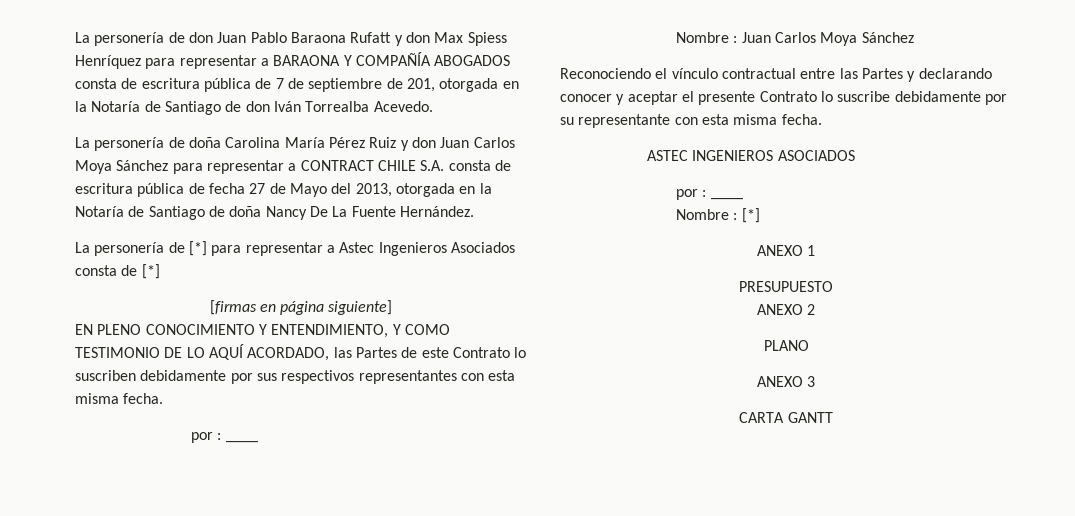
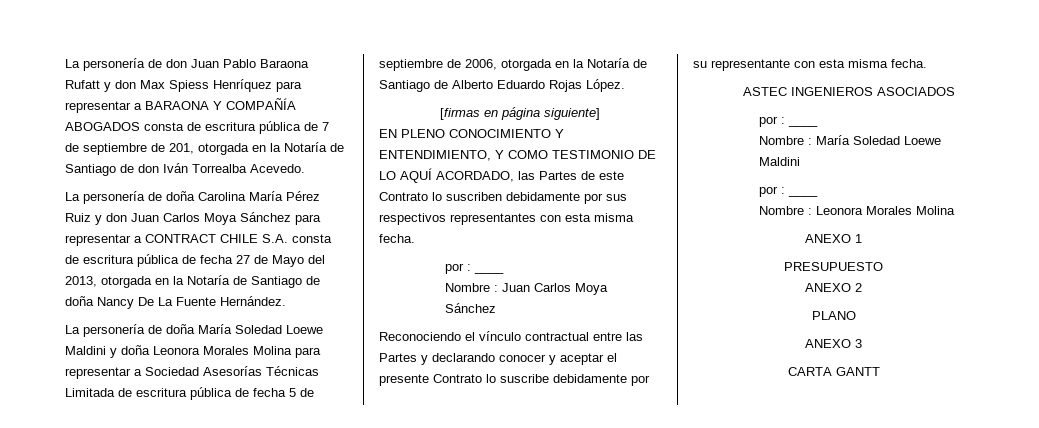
- La personería de [*] para representar a Astec Ingenieros Asociados consta de [*]
+ La personería de doña María Soledad Loewe Maldini y doña Leonora Morales Molina para representar a Sociedad Asesorías Técnicas Limitada de escritura pública de fecha 5 de septiembre de 2006, otorgada en la Notaría de Santiago de Alberto Eduardo Rojas López.
- Nombre : [*]
+ Nombre : María Soledad Loewe Maldini
+ por : ____
+ Nombre : Leonora Morales Molina

